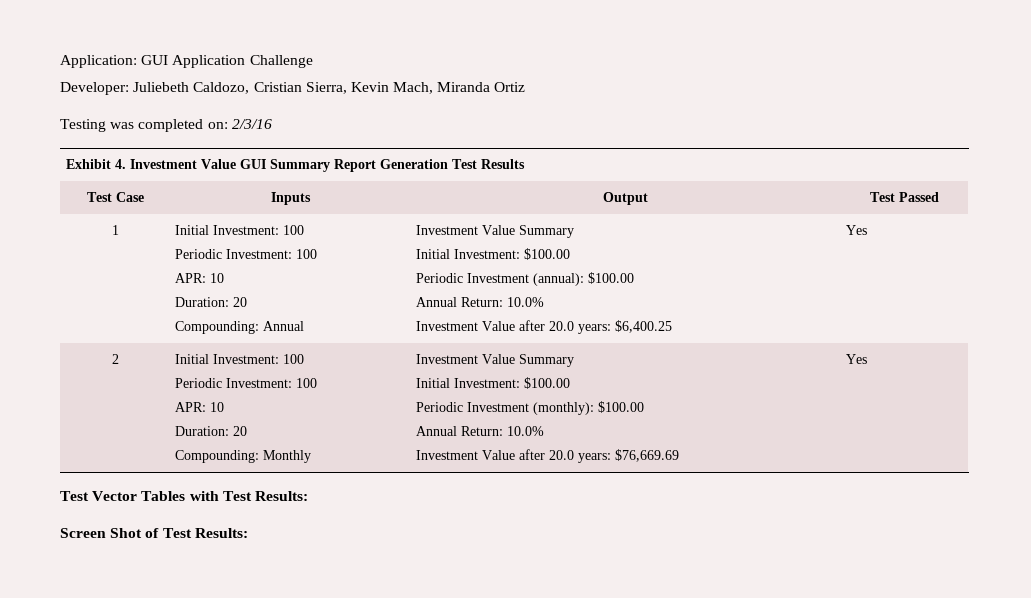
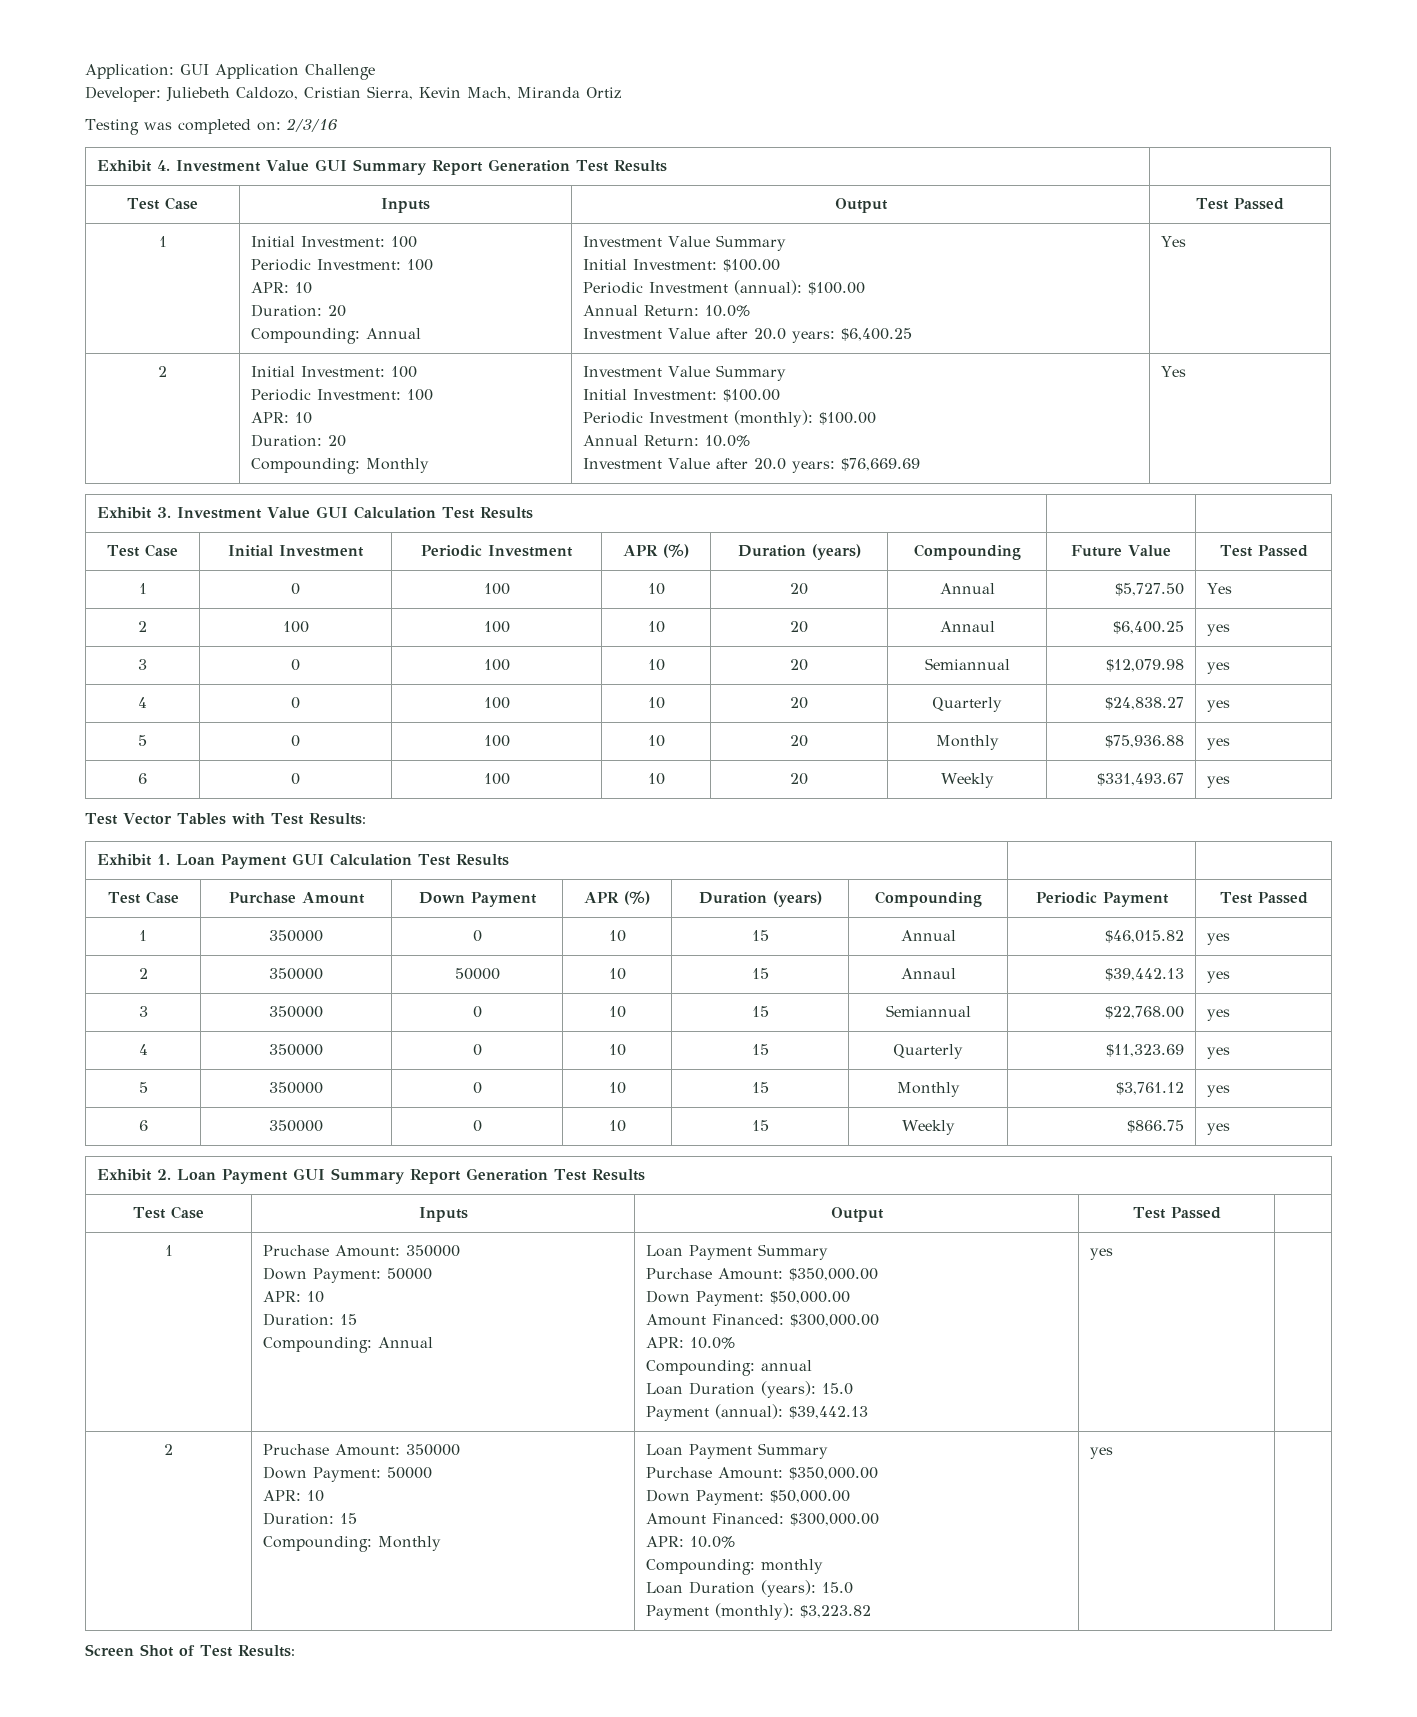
+ Exhibit 3. Investment Value GUI Calculation Test Results | |
+ Test Case | Initial Investment | Periodic Investment | APR (%) | Duration (years) | Compounding | Future Value | Test Passed
+ 1 | 0 | 100 | 10 | 20 | Annual | $5,727.50 | Yes
+ 2 | 100 | 100 | 10 | 20 | Annaul | $6,400.25 | yes
+ 3 | 0 | 100 | 10 | 20 | Semiannual | $12,079.98 | yes
+ 4 | 0 | 100 | 10 | 20 | Quarterly | $24,838.27 | yes
+ 5 | 0 | 100 | 10 | 20 | Monthly | $75,936.88 | yes
+ 6 | 0 | 100 | 10 | 20 | Weekly | $331,493.67 | yes
+ Exhibit 1. Loan Payment GUI Calculation Test Results | |
+ Test Case | Purchase Amount | Down Payment | APR (%) | Duration (years) | Compounding | Periodic Payment | Test Passed
+ 1 | 350000 | 0 | 10 | 15 | Annual | $46,015.82 | yes
+ 2 | 350000 | 50000 | 10 | 15 | Annaul | $39,442.13 | yes
+ 3 | 350000 | 0 | 10 | 15 | Semiannual | $22,768.00 | yes
+ 4 | 350000 | 0 | 10 | 15 | Quarterly | $11,323.69 | yes
+ 5 | 350000 | 0 | 10 | 15 | Monthly | $3,761.12 | yes
+ 6 | 350000 | 0 | 10 | 15 | Weekly | $866.75 | yes
+ Exhibit 2. Loan Payment GUI Summary Report Generation Test Results
+ Test Case | Inputs | Output | Test Passed |
+ 1 | Pruchase Amount: 350000
+ Down Payment: 50000
+ APR: 10
+ Duration: 15
+ Compounding: Annual | Loan Payment Summary
+ Purchase Amount: $350,000.00
+ Down Payment: $50,000.00
+ Amount Financed: $300,000.00
+ APR: 10.0%
+ Compounding: annual
+ Loan Duration (years): 15.0
+ Payment (annual): $39,442.13 | yes |
+ 2 | Pruchase Amount: 350000
+ Down Payment: 50000
+ APR: 10
+ Duration: 15
+ Compounding: Monthly | Loan Payment Summary
+ Purchase Amount: $350,000.00
+ Down Payment: $50,000.00
+ Amount Financed: $300,000.00
+ APR: 10.0%
+ Compounding: monthly
+ Loan Duration (years): 15.0
+ Payment (monthly): $3,223.82 | yes |

